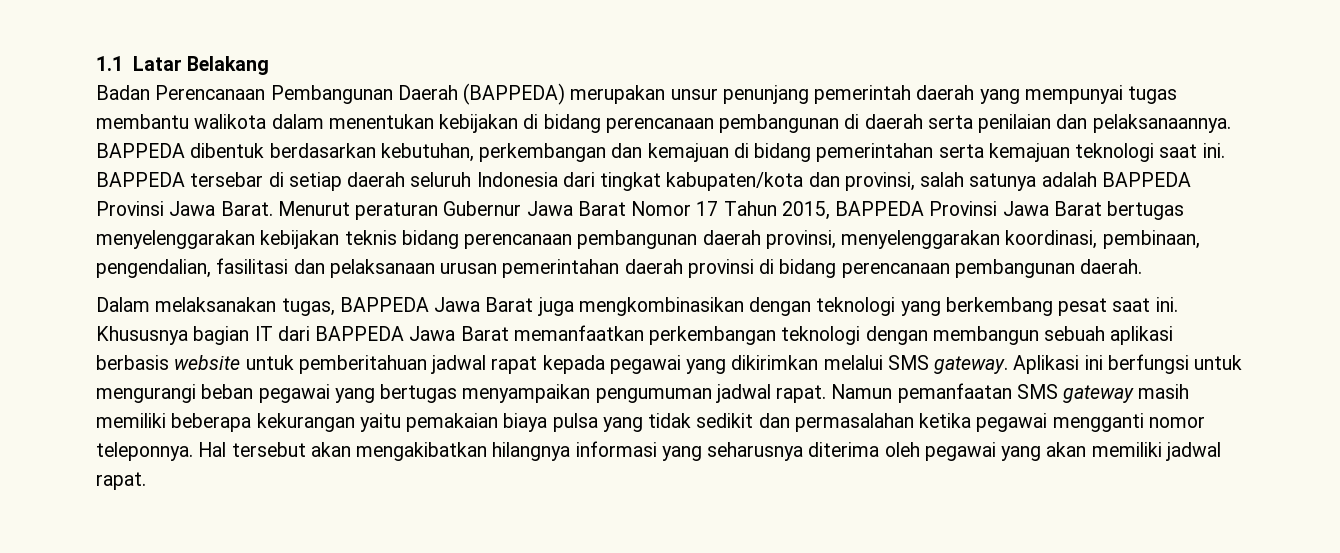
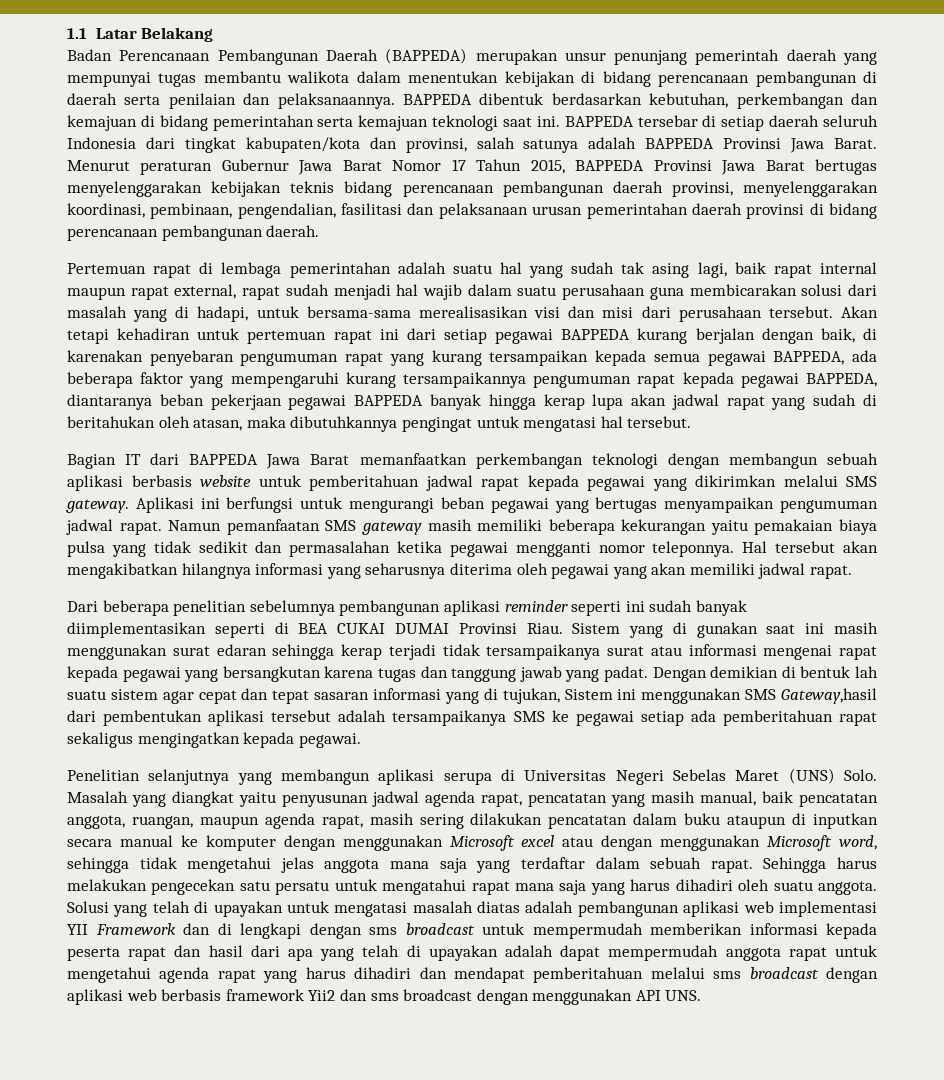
- Dalam melaksanakan tugas, BAPPEDA Jawa Barat juga mengkombinasikan dengan teknologi yang berkembang pesat saat ini. Khususnya bagian IT dari BAPPEDA Jawa Barat memanfaatkan perkembangan teknologi dengan membangun sebuah aplikasi berbasis website untuk pemberitahuan jadwal rapat kepada pegawai yang dikirimkan melalui SMS gateway.
+ Pertemuan rapat di lembaga pemerintahan adalah suatu hal yang sudah tak asing lagi, baik rapat internal maupun rapat external, rapat sudah menjadi hal wajib dalam suatu perusahaan guna membicarakan solusi dari masalah yang di hadapi, untuk bersama-sama merealisasikan visi dan misi dari perusahaan tersebut. Akan tetapi kehadiran untuk pertemuan rapat ini dari setiap pegawai BAPPEDA kurang berjalan dengan baik, di karenakan penyebaran pengumuman rapat yang kurang tersampaikan kepada semua pegawai BAPPEDA, ada beberapa faktor yang mempengaruhi kurang tersampaikannya pengumuman rapat kepada pegawai BAPPEDA, diantaranya beban pekerjaan pegawai BAPPEDA banyak hingga kerap lupa akan jadwal rapat yang sudah di beritahukan oleh atasan, maka dibutuhkannya pengingat untuk mengatasi hal tersebut.
+ Bagian IT dari BAPPEDA Jawa Barat memanfaatkan perkembangan teknologi dengan membangun sebuah aplikasi berbasis website untuk pemberitahuan jadwal rapat kepada pegawai yang dikirimkan melalui SMS gateway.
+ Dari beberapa penelitian sebelumnya pembangunan aplikasi reminder seperti ini sudah banyak diimplementasikan seperti di BEA CUKAI DUMAI Provinsi Riau. Sistem yang di gunakan saat ini masih menggunakan surat edaran sehingga kerap terjadi tidak tersampaikanya surat atau informasi mengenai rapat kepada pegawai yang bersangkutan karena tugas dan tanggung jawab yang padat. Dengan demikian di bentuk lah suatu sistem agar cepat dan tepat sasaran informasi yang di tujukan, Sistem ini menggunakan SMS Gateway,hasil dari pembentukan aplikasi tersebut adalah tersampaikanya SMS ke pegawai setiap ada pemberitahuan rapat sekaligus mengingatkan kepada pegawai.
+ Penelitian selanjutnya yang membangun aplikasi serupa di Universitas Negeri Sebelas Maret (UNS) Solo. Masalah yang diangkat yaitu penyusunan jadwal agenda rapat, pencatatan yang masih manual, baik pencatatan anggota, ruangan, maupun agenda rapat, masih sering dilakukan pencatatan dalam buku ataupun di inputkan secara manual ke komputer dengan menggunakan Microsoft excel atau dengan menggunakan Microsoft word, sehingga tidak mengetahui jelas anggota mana saja yang terdaftar dalam sebuah rapat. Sehingga harus melakukan pengecekan satu persatu untuk mengatahui rapat mana saja yang harus dihadiri oleh suatu anggota. Solusi yang telah di upayakan untuk mengatasi masalah diatas adalah pembangunan aplikasi web implementasi YII Framework dan di lengkapi dengan sms broadcast untuk mempermudah memberikan informasi kepada peserta rapat dan hasil dari apa yang telah di upayakan adalah dapat mempermudah anggota rapat untuk mengetahui agenda rapat yang harus dihadiri dan mendapat pemberitahuan melalui sms broadcast dengan aplikasi web berbasis framework Yii2 dan sms broadcast dengan menggunakan API UNS.

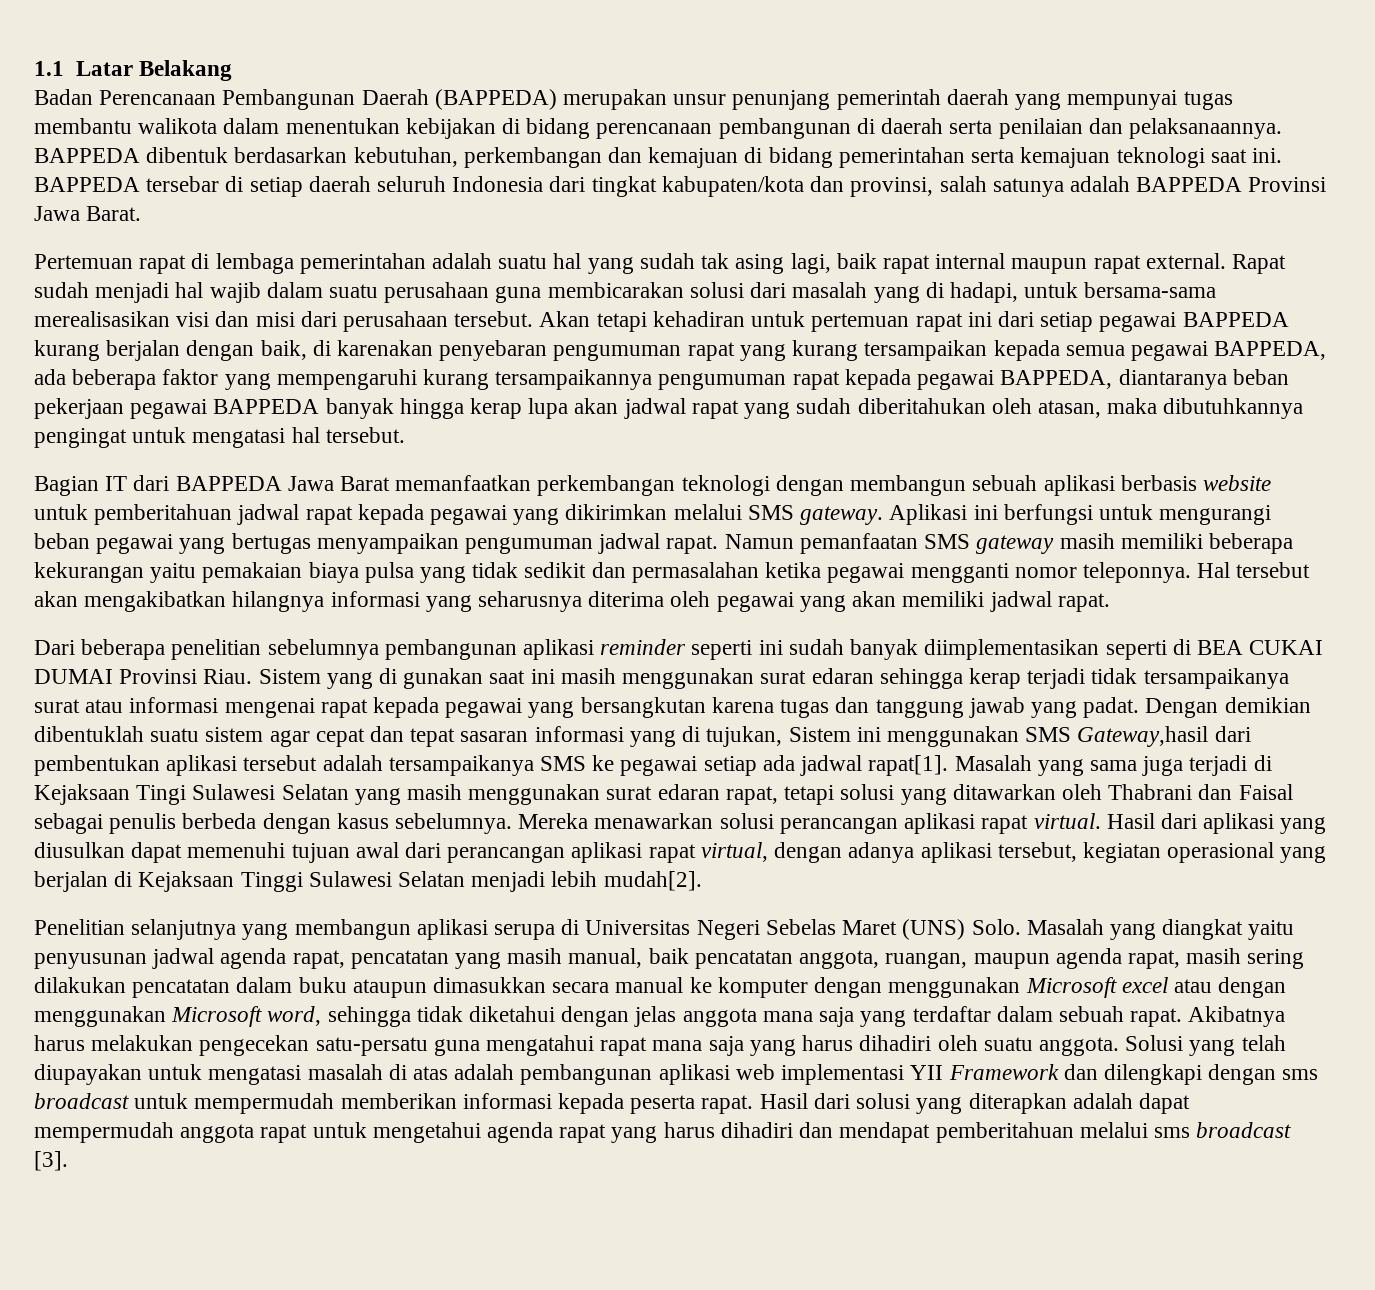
- Menurut peraturan Gubernur Jawa Barat Nomor 17 Tahun 2015, BAPPEDA Provinsi Jawa Barat bertugas menyelenggarakan kebijakan teknis bidang perencanaan pembangunan daerah provinsi, menyelenggarakan koordinasi, pembinaan, pengendalian, fasilitasi dan pelaksanaan urusan pemerintahan daerah provinsi di bidang perencanaan pembangunan daerah.
- Pertemuan rapat di lembaga pemerintahan adalah suatu hal yang sudah tak asing lagi, baik rapat internal maupun rapat external, rapat sudah menjadi hal wajib dalam suatu perusahaan guna membicarakan solusi dari masalah yang di hadapi, untuk bersama-sama merealisasikan visi dan misi dari perusahaan tersebut.
+ Pertemuan rapat di lembaga pemerintahan adalah suatu hal yang sudah tak asing lagi, baik rapat internal maupun rapat external. Rapat sudah menjadi hal wajib dalam suatu perusahaan guna membicarakan solusi dari masalah yang di hadapi, untuk bersama-sama merealisasikan visi dan misi dari perusahaan tersebut.
- Akan tetapi kehadiran untuk pertemuan rapat ini dari setiap pegawai BAPPEDA kurang berjalan dengan baik, di karenakan penyebaran pengumuman rapat yang kurang tersampaikan kepada semua pegawai BAPPEDA, ada beberapa faktor yang mempengaruhi kurang tersampaikannya pengumuman rapat kepada pegawai BAPPEDA, diantaranya beban pekerjaan pegawai BAPPEDA banyak hingga kerap lupa akan jadwal rapat yang sudah di beritahukan oleh atasan, maka dibutuhkannya pengingat untuk mengatasi hal tersebut.
+ Akan tetapi kehadiran untuk pertemuan rapat ini dari setiap pegawai BAPPEDA kurang berjalan dengan baik, di karenakan penyebaran pengumuman rapat yang kurang tersampaikan kepada semua pegawai BAPPEDA, ada beberapa faktor yang mempengaruhi kurang tersampaikannya pengumuman rapat kepada pegawai BAPPEDA, diantaranya beban pekerjaan pegawai BAPPEDA banyak hingga kerap lupa akan jadwal rapat yang sudah diberitahukan oleh atasan, maka dibutuhkannya pengingat untuk mengatasi hal tersebut.
- Dengan demikian di bentuk lah suatu sistem agar cepat dan tepat sasaran informasi yang di tujukan, Sistem ini menggunakan SMS Gateway,hasil dari pembentukan aplikasi tersebut adalah tersampaikanya SMS ke pegawai setiap ada pemberitahuan rapat sekaligus mengingatkan kepada pegawai.
+ Dengan demikian dibentuklah suatu sistem agar cepat dan tepat sasaran informasi yang di tujukan, Sistem ini menggunakan SMS Gateway,hasil dari pembentukan aplikasi tersebut adalah tersampaikanya SMS ke pegawai setiap ada jadwal rapat[1]. Masalah yang sama juga terjadi di Kejaksaan Tingi Sulawesi Selatan yang masih menggunakan surat edaran rapat, tetapi solusi yang ditawarkan oleh Thabrani dan Faisal sebagai penulis berbeda dengan kasus sebelumnya. Mereka menawarkan solusi perancangan aplikasi rapat virtual. Hasil dari aplikasi yang diusulkan dapat memenuhi tujuan awal dari perancangan aplikasi rapat virtual, dengan adanya aplikasi tersebut, kegiatan operasional yang berjalan di Kejaksaan Tinggi Sulawesi Selatan menjadi lebih mudah[2].
- Masalah yang diangkat yaitu penyusunan jadwal agenda rapat, pencatatan yang masih manual, baik pencatatan anggota, ruangan, maupun agenda rapat, masih sering dilakukan pencatatan dalam buku ataupun di inputkan secara manual ke komputer dengan menggunakan Microsoft excel atau dengan menggunakan Microsoft word, sehingga tidak mengetahui jelas anggota mana saja yang terdaftar dalam sebuah rapat.
+ Masalah yang diangkat yaitu penyusunan jadwal agenda rapat, pencatatan yang masih manual, baik pencatatan anggota, ruangan, maupun agenda rapat, masih sering dilakukan pencatatan dalam buku ataupun dimasukkan secara manual ke komputer dengan menggunakan Microsoft excel atau dengan menggunakan Microsoft word, sehingga tidak diketahui dengan jelas anggota mana saja yang terdaftar dalam sebuah rapat.
- Sehingga harus melakukan pengecekan satu persatu untuk mengatahui rapat mana saja yang harus dihadiri oleh suatu anggota.
+ Akibatnya harus melakukan pengecekan satu-persatu guna mengatahui rapat mana saja yang harus dihadiri oleh suatu anggota.
- Solusi yang telah di upayakan untuk mengatasi masalah diatas adalah pembangunan aplikasi web implementasi YII Framework dan di lengkapi dengan sms broadcast untuk mempermudah memberikan informasi kepada peserta rapat dan hasil dari apa yang telah di upayakan adalah dapat mempermudah anggota rapat untuk mengetahui agenda rapat yang harus dihadiri dan mendapat pemberitahuan melalui sms broadcast dengan aplikasi web berbasis framework Yii2 dan sms broadcast dengan menggunakan API UNS.
+ Solusi yang telah diupayakan untuk mengatasi masalah di atas adalah pembangunan aplikasi web implementasi YII Framework dan dilengkapi dengan sms broadcast untuk mempermudah memberikan informasi kepada peserta rapat. Hasil dari solusi yang diterapkan adalah dapat mempermudah anggota rapat untuk mengetahui agenda rapat yang harus dihadiri dan mendapat pemberitahuan melalui sms broadcast [3].

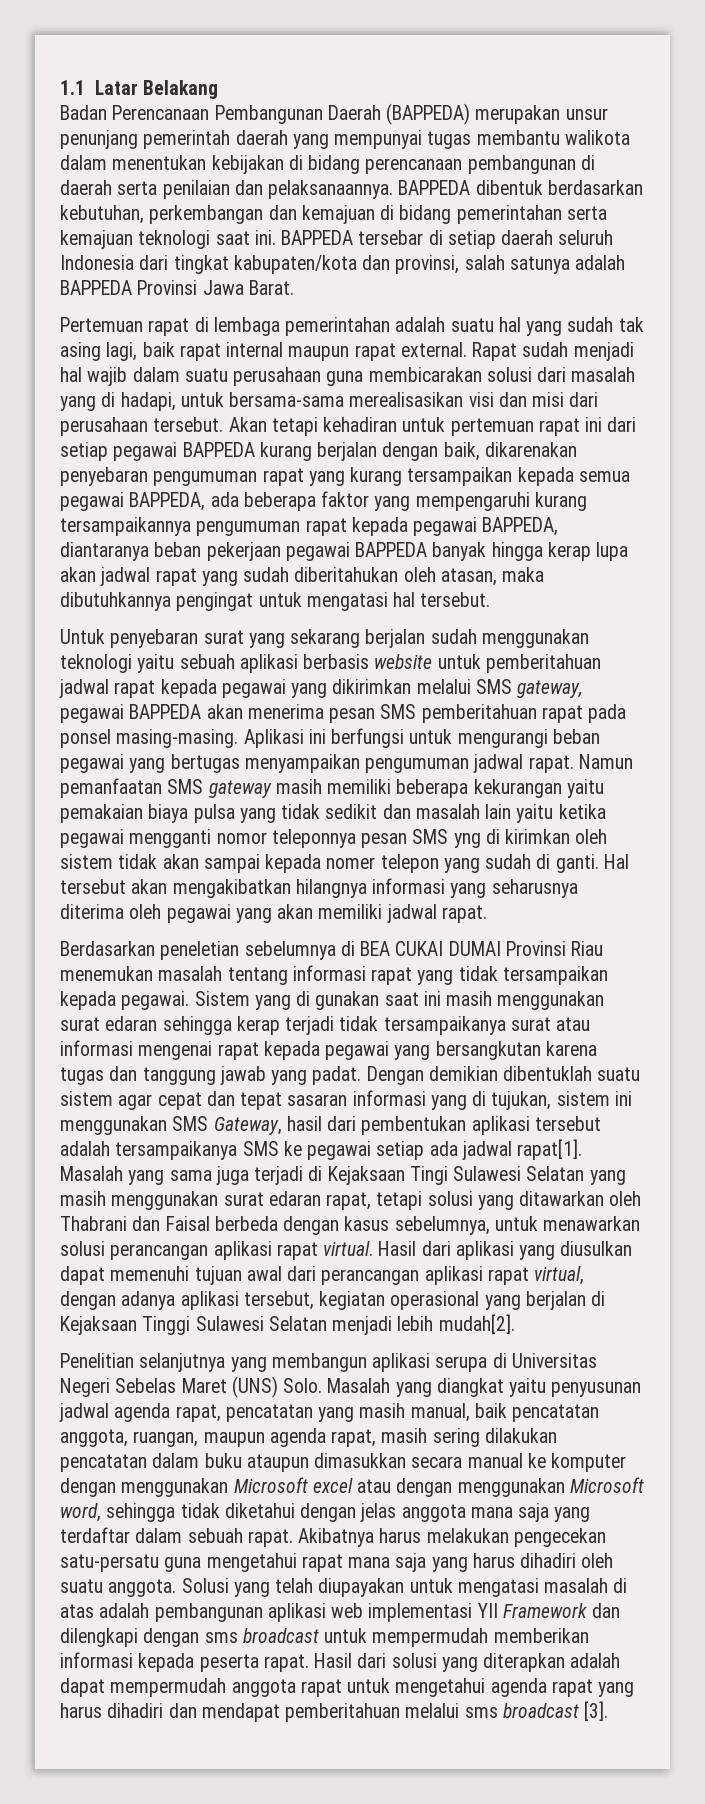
- Akan tetapi kehadiran untuk pertemuan rapat ini dari setiap pegawai BAPPEDA kurang berjalan dengan baik, di karenakan penyebaran pengumuman rapat yang kurang tersampaikan kepada semua pegawai BAPPEDA, ada beberapa faktor yang mempengaruhi kurang tersampaikannya pengumuman rapat kepada pegawai BAPPEDA, diantaranya beban pekerjaan pegawai BAPPEDA banyak hingga kerap lupa akan jadwal rapat yang sudah diberitahukan oleh atasan, maka dibutuhkannya pengingat untuk mengatasi hal tersebut.
+ Akan tetapi kehadiran untuk pertemuan rapat ini dari setiap pegawai BAPPEDA kurang berjalan dengan baik, dikarenakan penyebaran pengumuman rapat yang kurang tersampaikan kepada semua pegawai BAPPEDA, ada beberapa faktor yang mempengaruhi kurang tersampaikannya pengumuman rapat kepada pegawai BAPPEDA, diantaranya beban pekerjaan pegawai BAPPEDA banyak hingga kerap lupa akan jadwal rapat yang sudah diberitahukan oleh atasan, maka dibutuhkannya pengingat untuk mengatasi hal tersebut.
- Bagian IT dari BAPPEDA Jawa Barat memanfaatkan perkembangan teknologi dengan membangun sebuah aplikasi berbasis website untuk pemberitahuan jadwal rapat kepada pegawai yang dikirimkan melalui SMS gateway.
+ Untuk penyebaran surat yang sekarang berjalan sudah menggunakan teknologi yaitu sebuah aplikasi berbasis website untuk pemberitahuan jadwal rapat kepada pegawai yang dikirimkan melalui SMS gateway, pegawai BAPPEDA akan menerima pesan SMS pemberitahuan rapat pada ponsel masing-masing.
- Namun pemanfaatan SMS gateway masih memiliki beberapa kekurangan yaitu pemakaian biaya pulsa yang tidak sedikit dan permasalahan ketika pegawai mengganti nomor teleponnya.
+ Namun pemanfaatan SMS gateway masih memiliki beberapa kekurangan yaitu pemakaian biaya pulsa yang tidak sedikit dan masalah lain yaitu ketika pegawai mengganti nomor teleponnya pesan SMS yng di kirimkan oleh sistem tidak akan sampai kepada nomer telepon yang sudah di ganti.
- Dari beberapa penelitian sebelumnya pembangunan aplikasi reminder seperti ini sudah banyak diimplementasikan seperti di BEA CUKAI DUMAI Provinsi Riau.
+ Berdasarkan peneletian sebelumnya di BEA CUKAI DUMAI Provinsi Riau menemukan masalah tentang informasi rapat yang tidak tersampaikan kepada pegawai.
- Dengan demikian dibentuklah suatu sistem agar cepat dan tepat sasaran informasi yang di tujukan, Sistem ini menggunakan SMS Gateway,hasil dari pembentukan aplikasi tersebut adalah tersampaikanya SMS ke pegawai setiap ada jadwal rapat[1].
+ Dengan demikian dibentuklah suatu sistem agar cepat dan tepat sasaran informasi yang di tujukan, sistem ini menggunakan SMS Gateway, hasil dari pembentukan aplikasi tersebut adalah tersampaikanya SMS ke pegawai setiap ada jadwal rapat[1].
- Masalah yang sama juga terjadi di Kejaksaan Tingi Sulawesi Selatan yang masih menggunakan surat edaran rapat, tetapi solusi yang ditawarkan oleh Thabrani dan Faisal sebagai penulis berbeda dengan kasus sebelumnya. Mereka menawarkan solusi perancangan aplikasi rapat virtual.
+ Masalah yang sama juga terjadi di Kejaksaan Tingi Sulawesi Selatan yang masih menggunakan surat edaran rapat, tetapi solusi yang ditawarkan oleh Thabrani dan Faisal berbeda dengan kasus sebelumnya, untuk menawarkan solusi perancangan aplikasi rapat virtual.
- Akibatnya harus melakukan pengecekan satu-persatu guna mengatahui rapat mana saja yang harus dihadiri oleh suatu anggota.
+ Akibatnya harus melakukan pengecekan satu-persatu guna mengetahui rapat mana saja yang harus dihadiri oleh suatu anggota.

